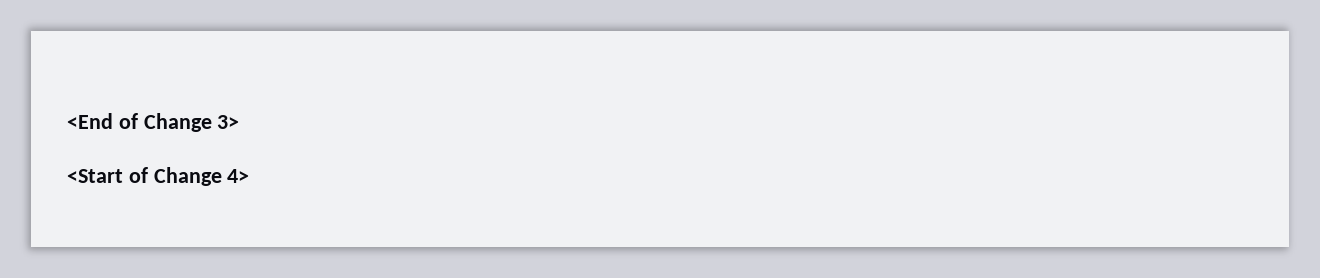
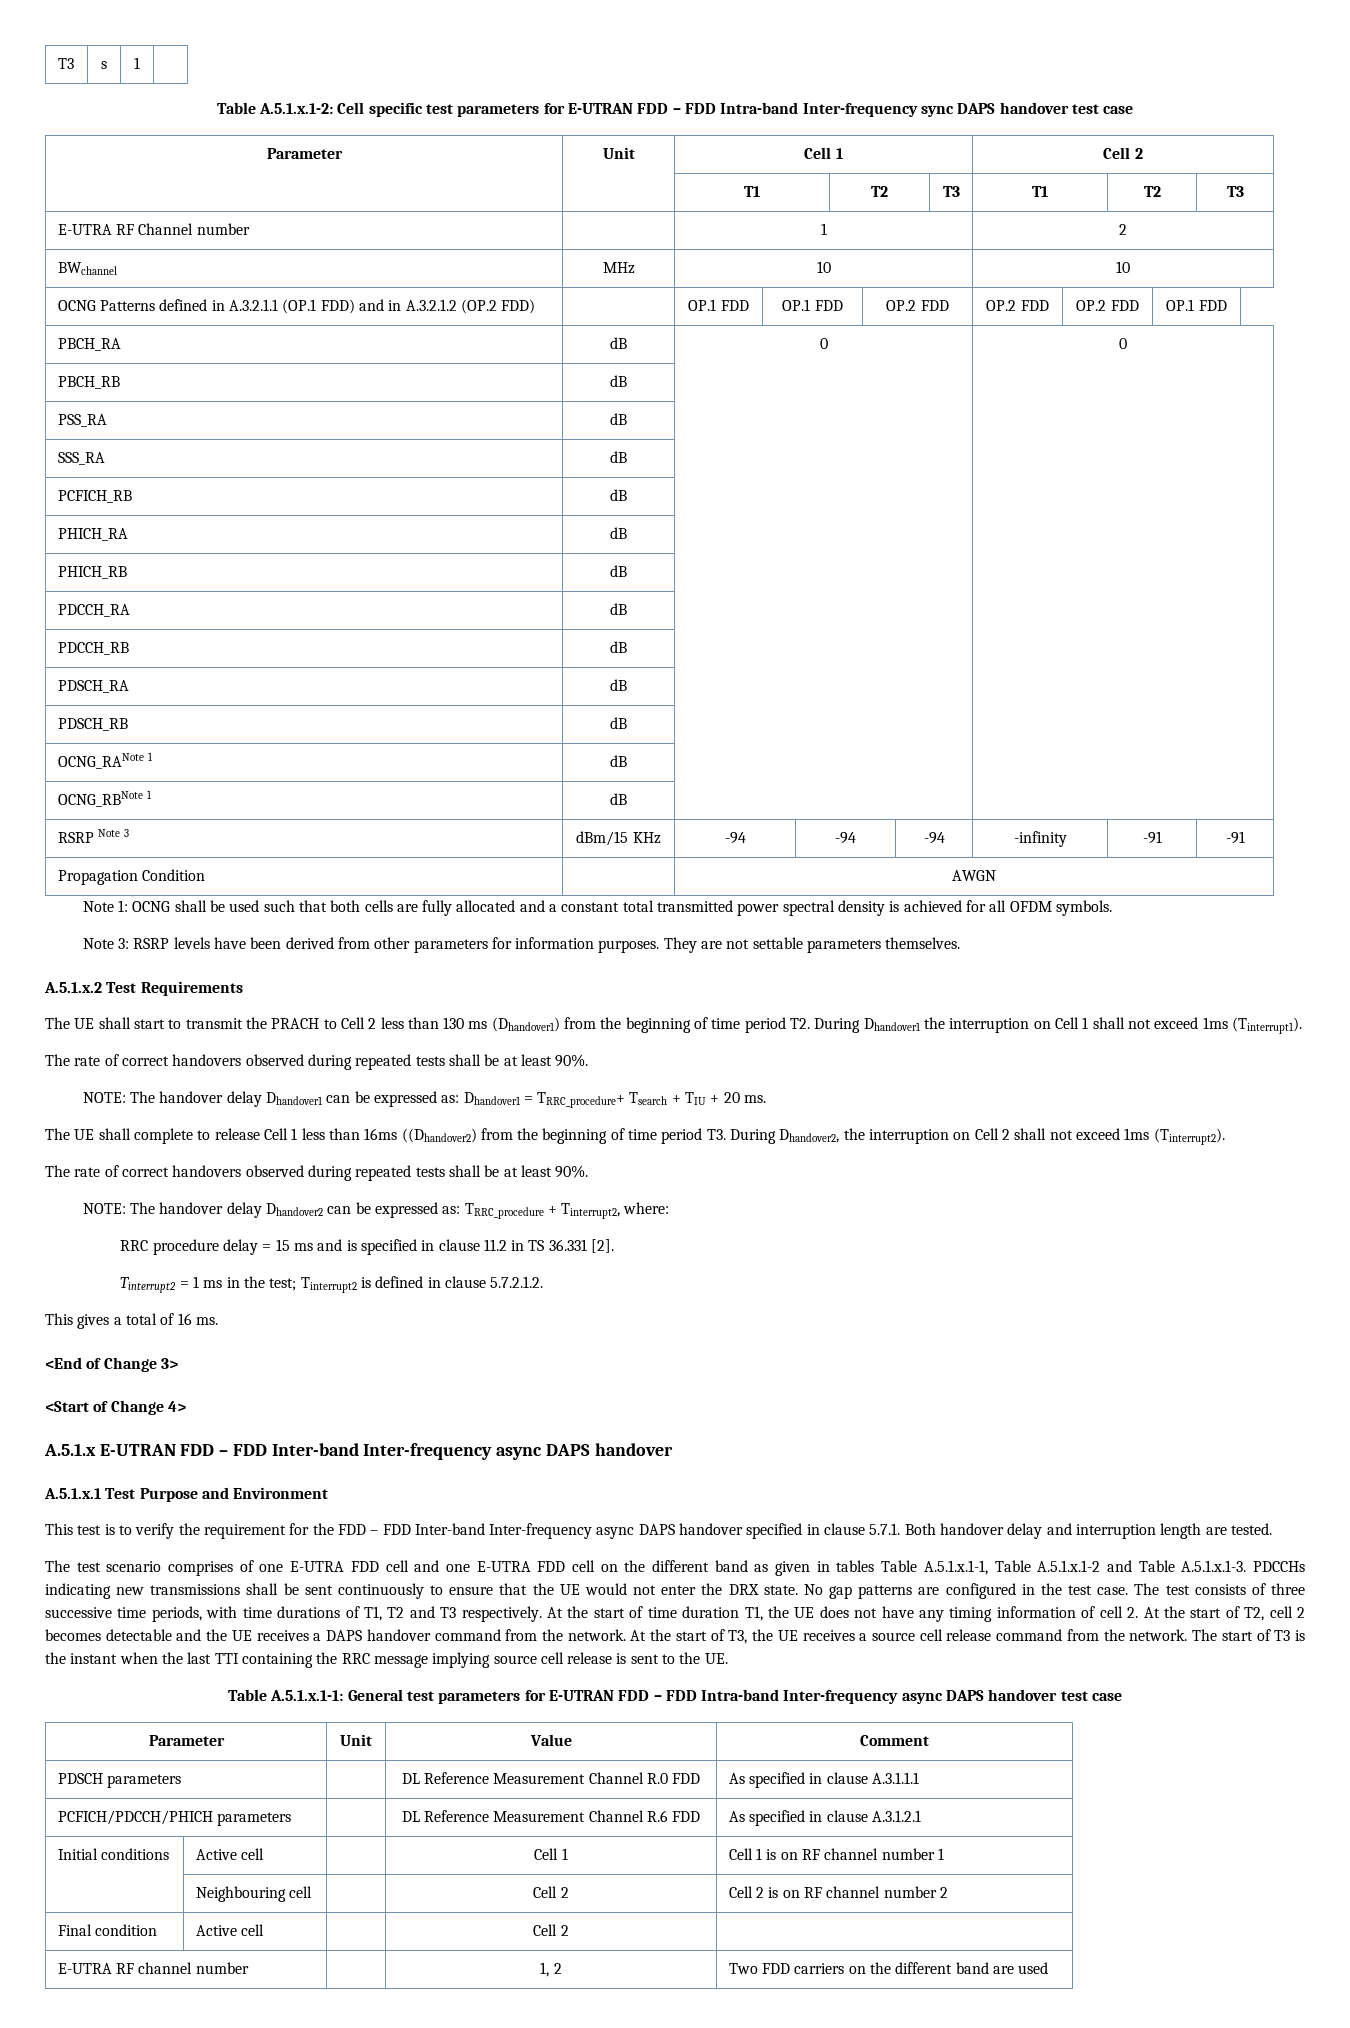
+ T3 | s | 1 |
+ Table A.5.1.x.1-2: Cell specific test parameters for E-UTRAN FDD – FDD Intra-band Inter-frequency sync DAPS handover test case
+ Parameter | Unit | Cell 1 | Cell 2
+ | | T1 | T2 | T3 | T1 | T2 | T3
+ E-UTRA RF Channel number | | 1 | 2
+ BWchannel | MHz | 10 | 10
+ OCNG Patterns defined in A.3.2.1.1 (OP.1 FDD) and in A.3.2.1.2 (OP.2 FDD) | | OP.1 FDD | OP.1 FDD | OP.2 FDD | OP.2 FDD | OP.2 FDD | OP.1 FDD
+ PBCH_RA | dB | 0 | 0
+ PBCH_RB | dB | |
+ PSS_RA | dB | |
+ SSS_RA | dB | |
+ PCFICH_RB | dB | |
+ PHICH_RA | dB | |
+ PHICH_RB | dB | |
+ PDCCH_RA | dB | |
+ PDCCH_RB | dB | |
+ PDSCH_RA | dB | |
+ PDSCH_RB | dB | |
+ OCNG_RANote 1 | dB | |
+ OCNG_RBNote 1 | dB | |
+ RSRP Note 3 | dBm/15 KHz | -94 | -94 | -94 | -infinity | -91 | -91
+ Propagation Condition | | AWGN
+ Note 1: OCNG shall be used such that both cells are fully allocated and a constant total transmitted power spectral density is achieved for all OFDM symbols.
+ Note 3: RSRP levels have been derived from other parameters for information purposes. They are not settable parameters themselves.
+ A.5.1.x.2 Test Requirements
+ The UE shall start to transmit the PRACH to Cell 2 less than 130 ms (Dhandover1) from the beginning of time period T2. During Dhandover1 the interruption on Cell 1 shall not exceed 1ms (Tinterrupt1).
+ The rate of correct handovers observed during repeated tests shall be at least 90%.
+ NOTE: The handover delay Dhandover1 can be expressed as: Dhandover1 = TRRC_procedure+ Tsearch + TIU + 20 ms.
+ The UE shall complete to release Cell 1 less than 16ms ((Dhandover2) from the beginning of time period T3. During Dhandover2, the interruption on Cell 2 shall not exceed 1ms (Tinterrupt2).
+ The rate of correct handovers observed during repeated tests shall be at least 90%.
+ NOTE: The handover delay Dhandover2 can be expressed as: TRRC_procedure + Tinterrupt2, where:
+ RRC procedure delay = 15 ms and is specified in clause 11.2 in TS 36.331 [2].
+ Tinterrupt2 = 1 ms in the test; Tinterrupt2 is defined in clause 5.7.2.1.2.
+ This gives a total of 16 ms.
+ A.5.1.x E-UTRAN FDD – FDD Inter-band Inter-frequency async DAPS handover
+ A.5.1.x.1 Test Purpose and Environment
+ This test is to verify the requirement for the FDD – FDD Inter-band Inter-frequency async DAPS handover specified in clause 5.7.1. Both handover delay and interruption length are tested.
+ The test scenario comprises of one E-UTRA FDD cell and one E-UTRA FDD cell on the different band as given in tables Table A.5.1.x.1-1, Table A.5.1.x.1-2 and Table A.5.1.x.1-3. PDCCHs indicating new transmissions shall be sent continuously to ensure that the UE would not enter the DRX state. No gap patterns are configured in the test case. The test consists of three successive time periods, with time durations of T1, T2 and T3 respectively. At the start of time duration T1, the UE does not have any timing information of cell 2. At the start of T2, cell 2 becomes detectable and the UE receives a DAPS handover command from the network. At the start of T3, the UE receives a source cell release command from the network. The start of T3 is the instant when the last TTI containing the RRC message implying source cell release is sent to the UE.
+ Table A.5.1.x.1-1: General test parameters for E-UTRAN FDD – FDD Intra-band Inter-frequency async DAPS handover test case
+ Parameter | Unit | Value | Comment
+ PDSCH parameters | | DL Reference Measurement Channel R.0 FDD | As specified in clause A.3.1.1.1
+ PCFICH/PDCCH/PHICH parameters | | DL Reference Measurement Channel R.6 FDD | As specified in clause A.3.1.2.1
+ Initial conditions | Active cell | | Cell 1 | Cell 1 is on RF channel number 1
+ | Neighbouring cell | | Cell 2 | Cell 2 is on RF channel number 2
+ Final condition | Active cell | | Cell 2 |
+ E-UTRA RF channel number | | 1, 2 | Two FDD carriers on the different band are used

